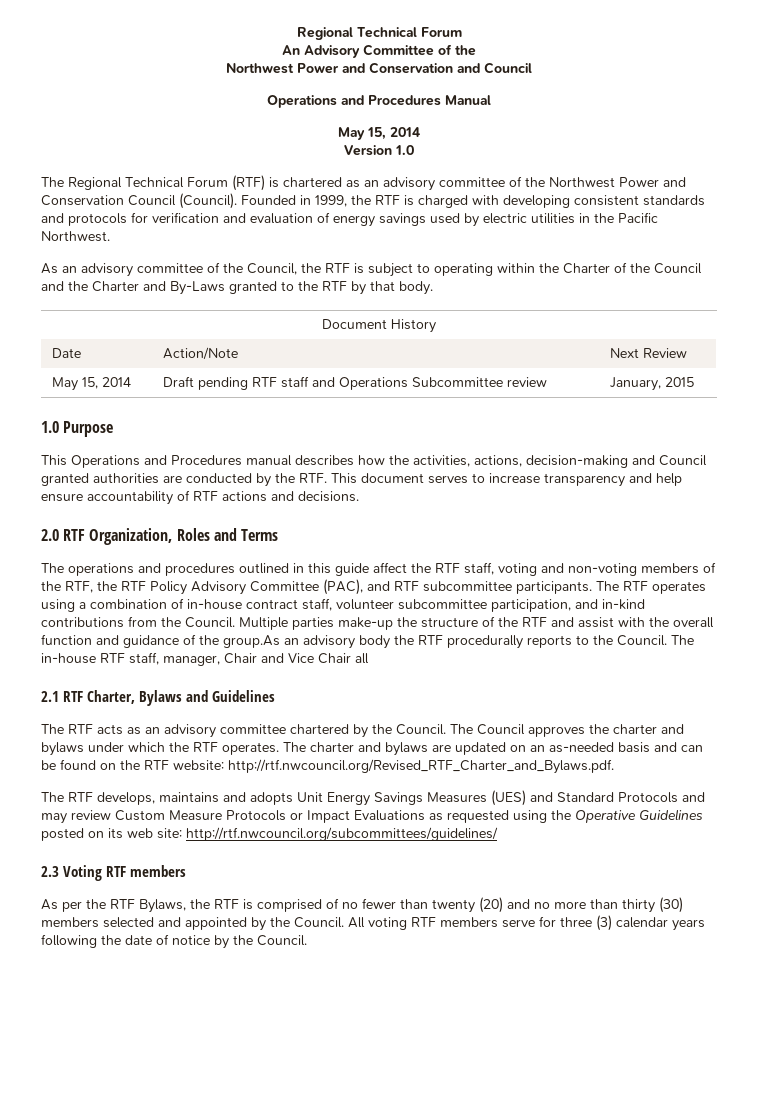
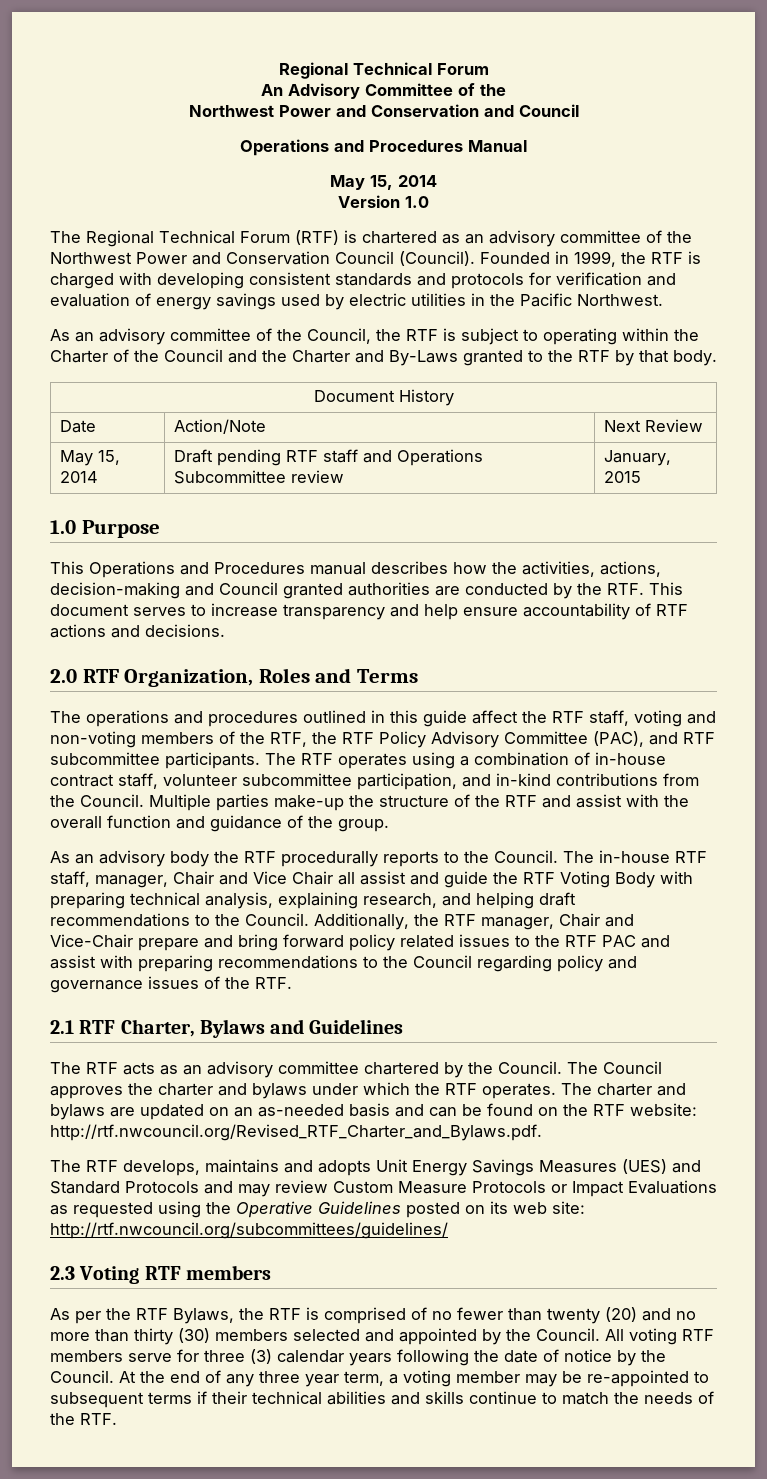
- Multiple parties make-up the structure of the RTF and assist with the overall function and guidance of the group.As an advisory body the RTF procedurally reports to the Council.
+ Multiple parties make-up the structure of the RTF and assist with the overall function and guidance of the group.
+ As an advisory body the RTF procedurally reports to the Council.
- The in-house RTF staff, manager, Chair and Vice Chair all
+ The in-house RTF staff, manager, Chair and Vice Chair all assist and guide the RTF Voting Body with preparing technical analysis, explaining research, and helping draft recommendations to the Council. Additionally, the RTF manager, Chair and Vice-Chair prepare and bring forward policy related issues to the RTF PAC and assist with preparing recommendations to the Council regarding policy and governance issues of the RTF.
+ At the end of any three year term, a voting member may be re-appointed to subsequent terms if their technical abilities and skills continue to match the needs of the RTF.

